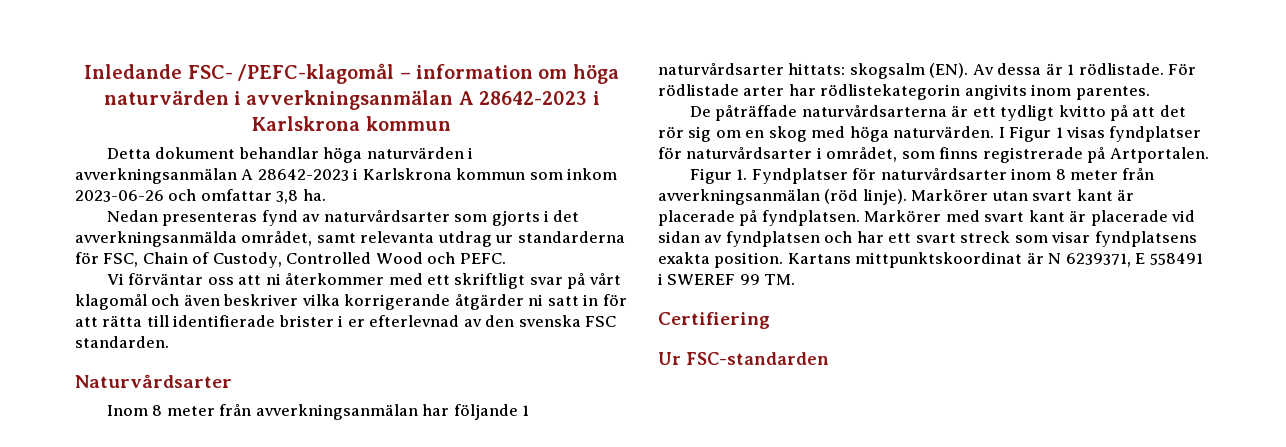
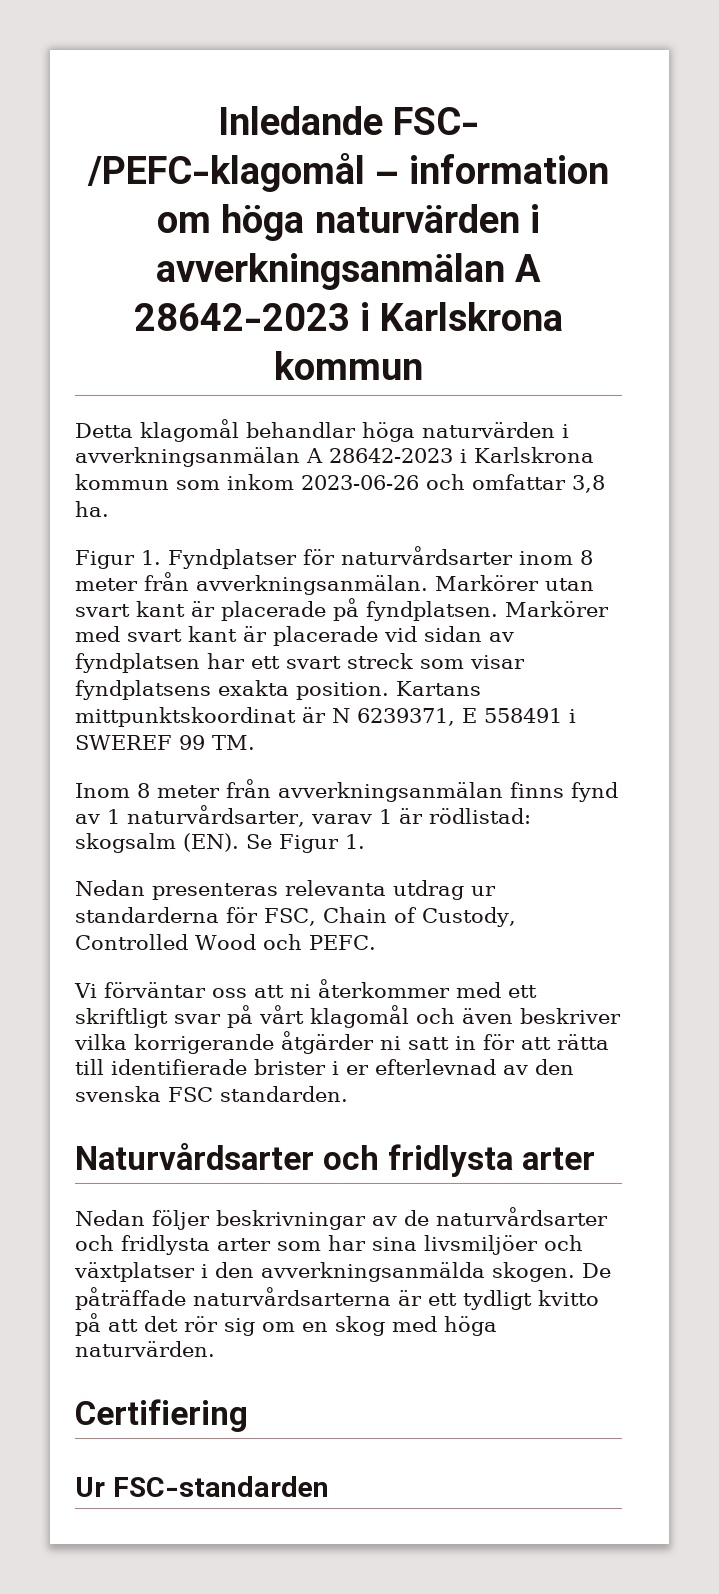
- Detta dokument behandlar höga naturvärden i avverkningsanmälan A 28642-2023 i Karlskrona kommun som inkom 2023-06-26 och omfattar 3,8 ha.
+ Detta klagomål behandlar höga naturvärden i avverkningsanmälan A 28642-2023 i Karlskrona kommun som inkom 2023-06-26 och omfattar 3,8 ha.
- Nedan presenteras fynd av naturvårdsarter som gjorts i det avverkningsanmälda området, samt relevanta utdrag ur standarderna för FSC, Chain of Custody, Controlled Wood och PEFC.
+ Figur 1. Fyndplatser för naturvårdsarter inom 8 meter från avverkningsanmälan. Markörer utan svart kant är placerade på fyndplatsen. Markörer med svart kant är placerade vid sidan av fyndplatsen har ett svart streck som visar fyndplatsens exakta position. Kartans mittpunktskoordinat är N 6239371, E 558491 i SWEREF 99 TM.
+ Inom 8 meter från avverkningsanmälan finns fynd av 1 naturvårdsarter, varav 1 är rödlistad: skogsalm (EN). Se Figur 1.
+ Nedan presenteras relevanta utdrag ur standarderna för FSC, Chain of Custody, Controlled Wood och PEFC.
- Naturvårdsarter
- Inom 8 meter från avverkningsanmälan har följande 1 naturvårdsarter hittats: skogsalm (EN). Av dessa är 1 rödlistade. För rödlistade arter har rödlistekategorin angivits inom parentes.
- De påträffade naturvårdsarterna är ett tydligt kvitto på att det rör sig om en skog med höga naturvärden. I Figur 1 visas fyndplatser för naturvårdsarter i området, som finns registrerade på Artportalen.
- Figur 1. Fyndplatser för naturvårdsarter inom 8 meter från avverkningsanmälan (röd linje). Markörer utan svart kant är placerade på fyndplatsen. Markörer med svart kant är placerade vid sidan av fyndplatsen och har ett svart streck som visar fyndplatsens exakta position. Kartans mittpunktskoordinat är N 6239371, E 558491 i SWEREF 99 TM.
+ Naturvårdsarter och fridlysta arter
+ Nedan följer beskrivningar av de naturvårdsarter och fridlysta arter som har sina livsmiljöer och växtplatser i den avverkningsanmälda skogen. De påträffade naturvårdsarterna är ett tydligt kvitto på att det rör sig om en skog med höga naturvärden.

